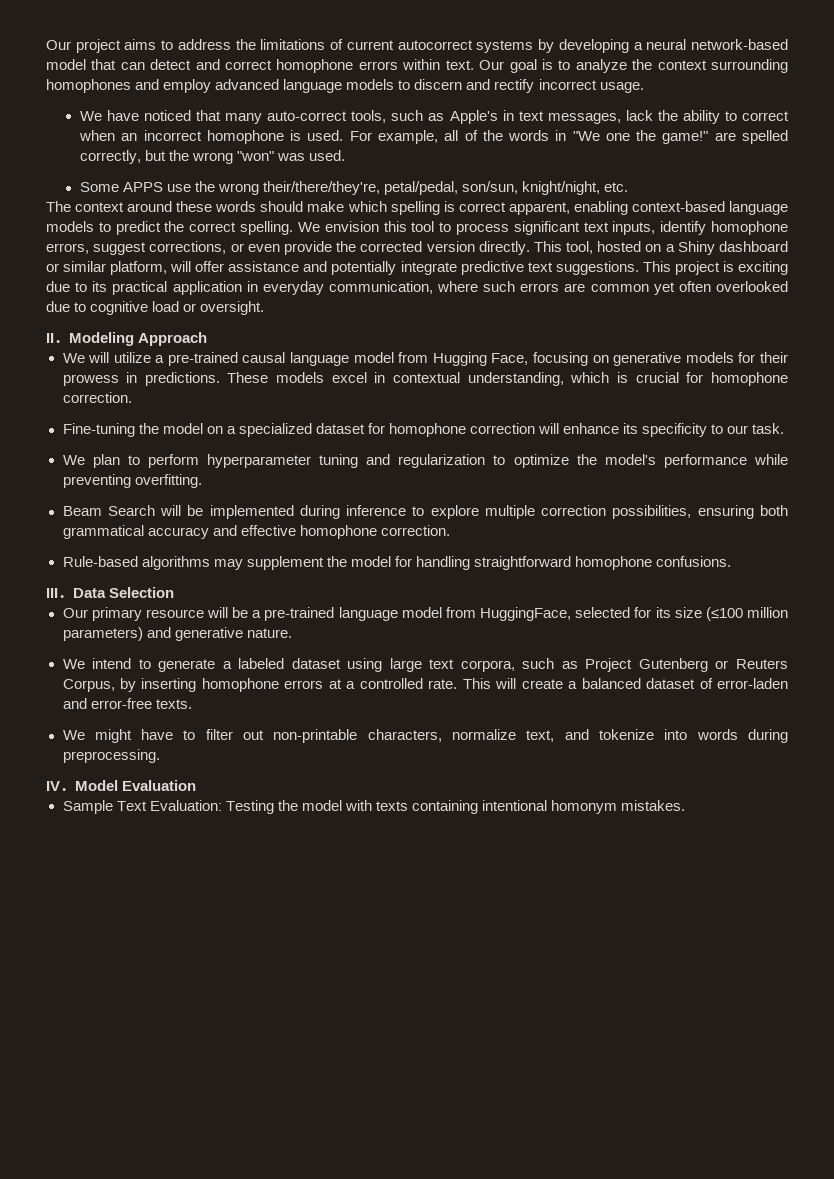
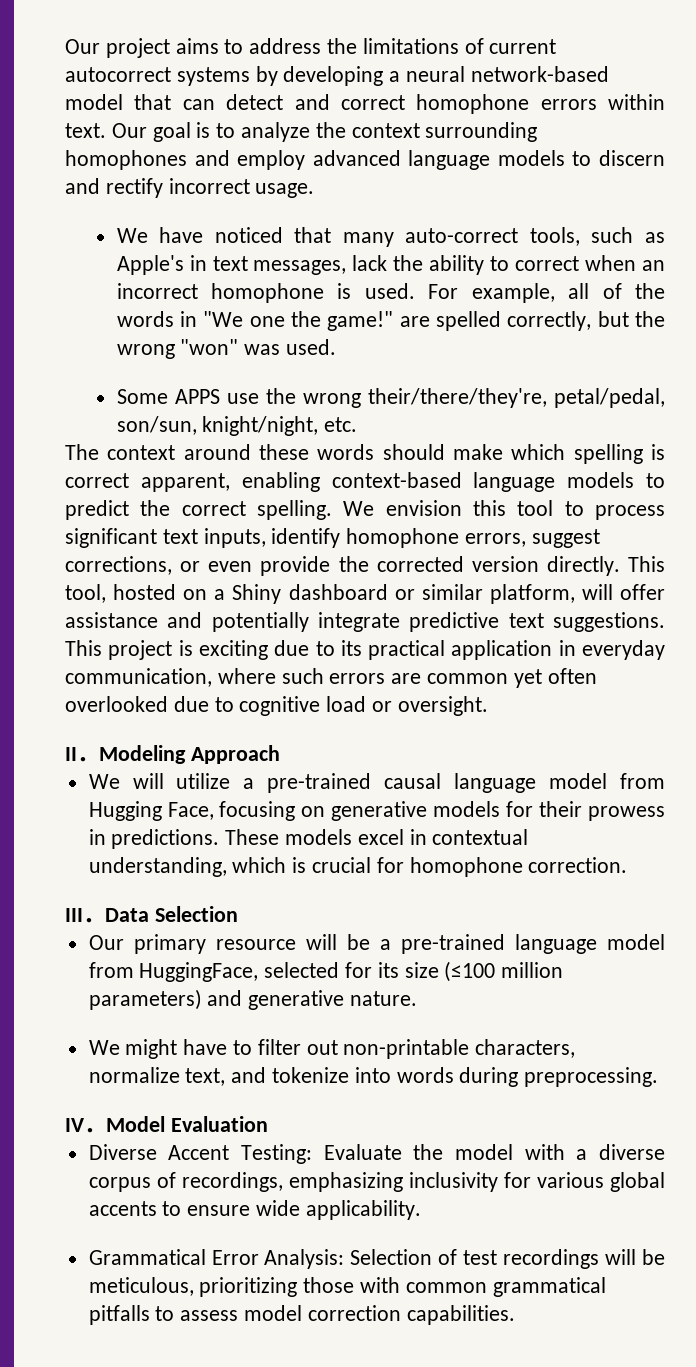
- Fine-tuning the model on a specialized dataset for homophone correction will enhance its specificity to our task.
- We plan to perform hyperparameter tuning and regularization to optimize the model's performance while preventing overfitting.
- Beam Search will be implemented during inference to explore multiple correction possibilities, ensuring both grammatical accuracy and effective homophone correction.
- Rule-based algorithms may supplement the model for handling straightforward homophone confusions.
- We intend to generate a labeled dataset using large text corpora, such as Project Gutenberg or Reuters Corpus, by inserting homophone errors at a controlled rate. This will create a balanced dataset of error-laden and error-free texts.
- Sample Text Evaluation: Testing the model with texts containing intentional homonym mistakes.
+ Diverse Accent Testing: Evaluate the model with a diverse corpus of recordings, emphasizing inclusivity for various global accents to ensure wide applicability.
+ Grammatical Error Analysis: Selection of test recordings will be meticulous, prioritizing those with common grammatical pitfalls to assess model correction capabilities.

